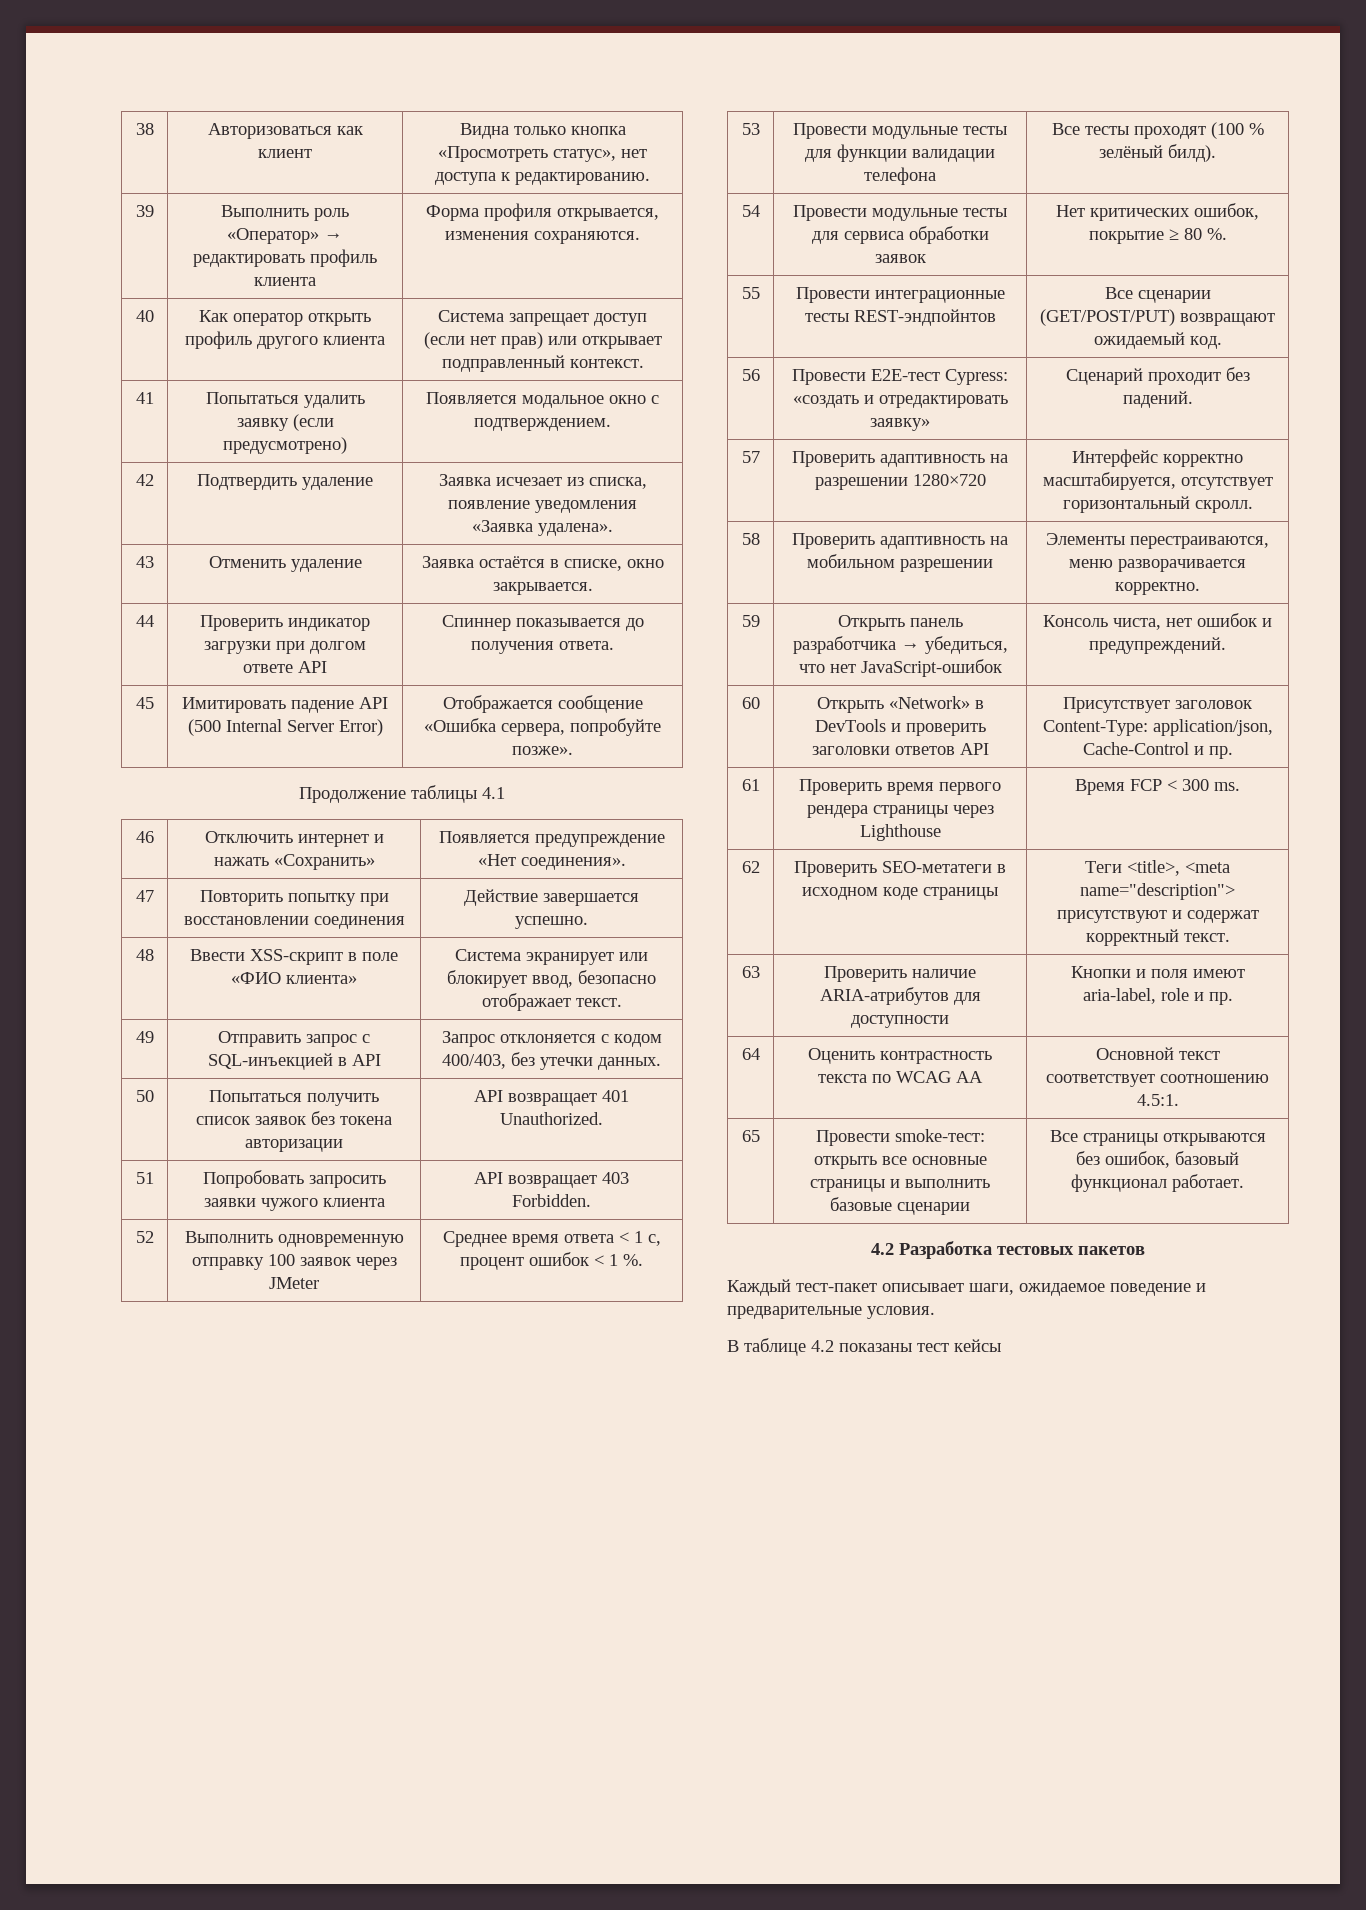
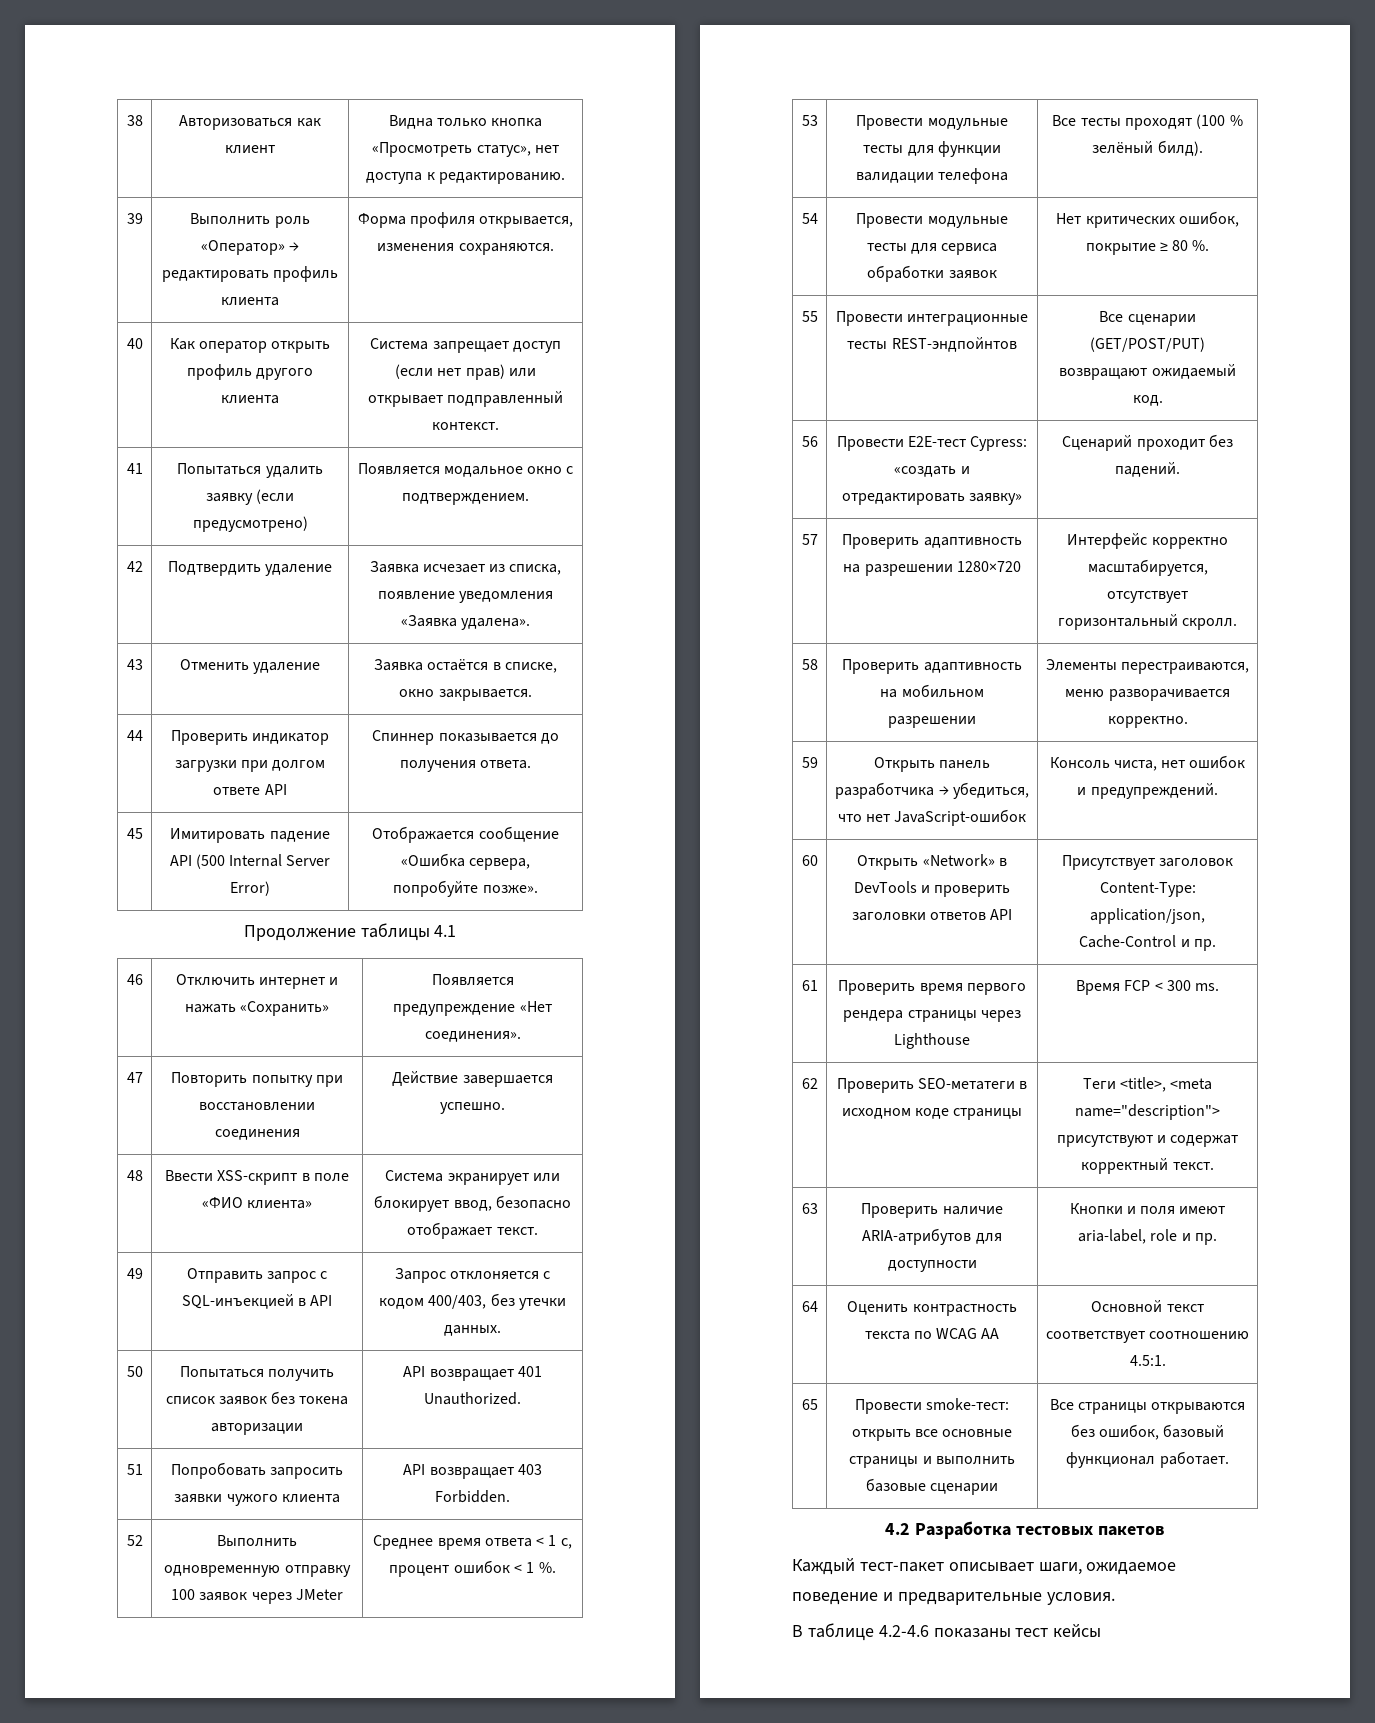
- В таблице 4.2 показаны тест кейсы
+ В таблице 4.2-4.6 показаны тест кейсы

